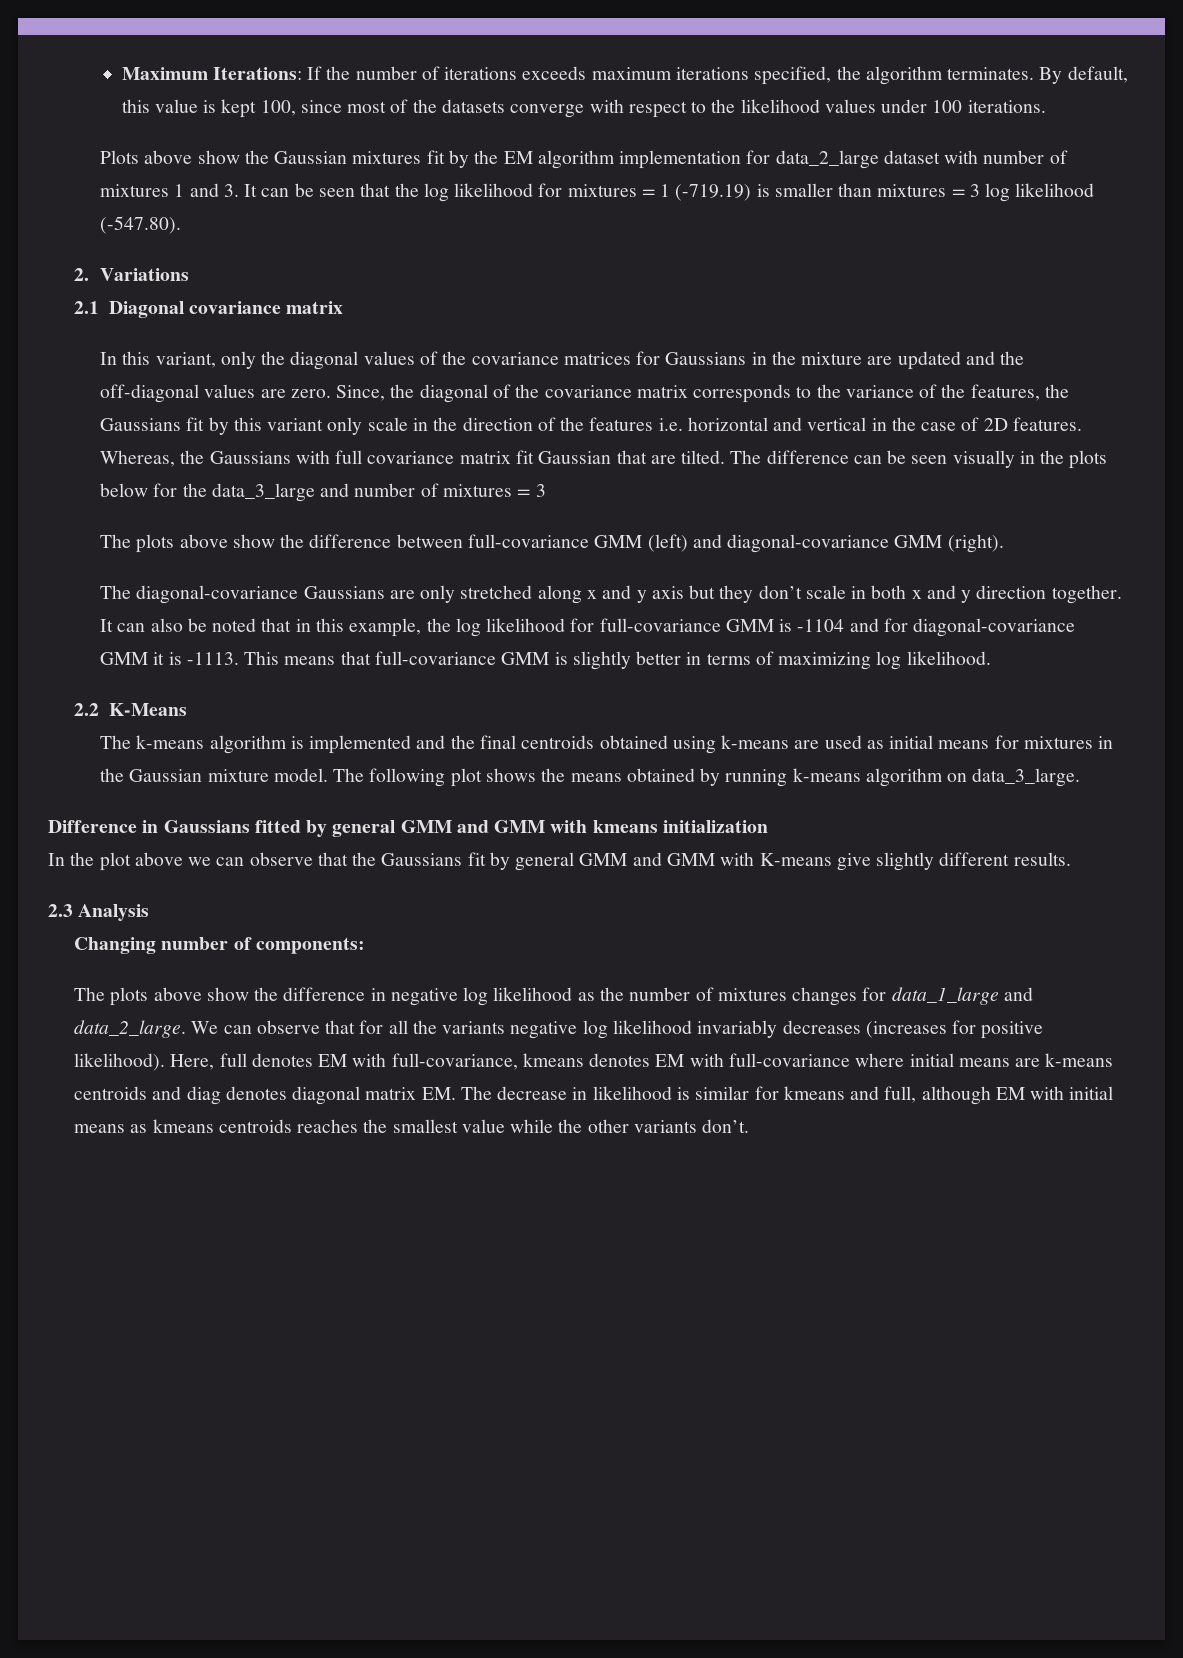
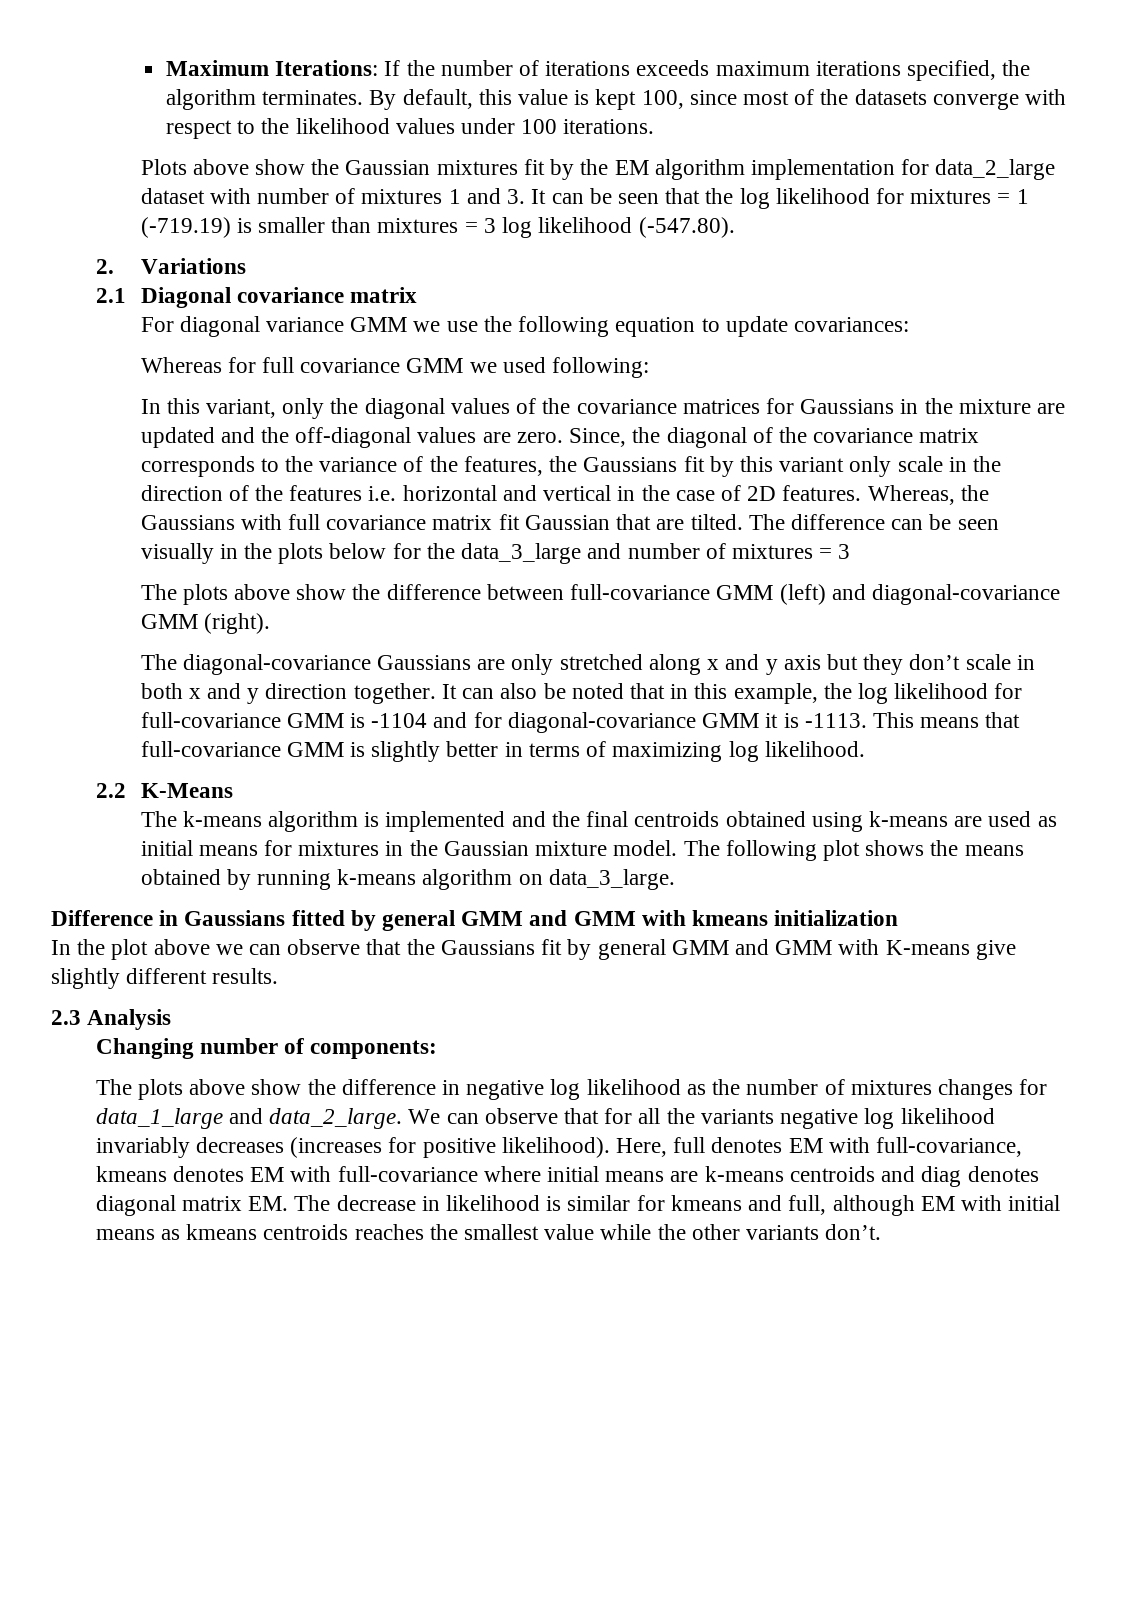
+ For diagonal variance GMM we use the following equation to update covariances:
+ Whereas for full covariance GMM we used following:

